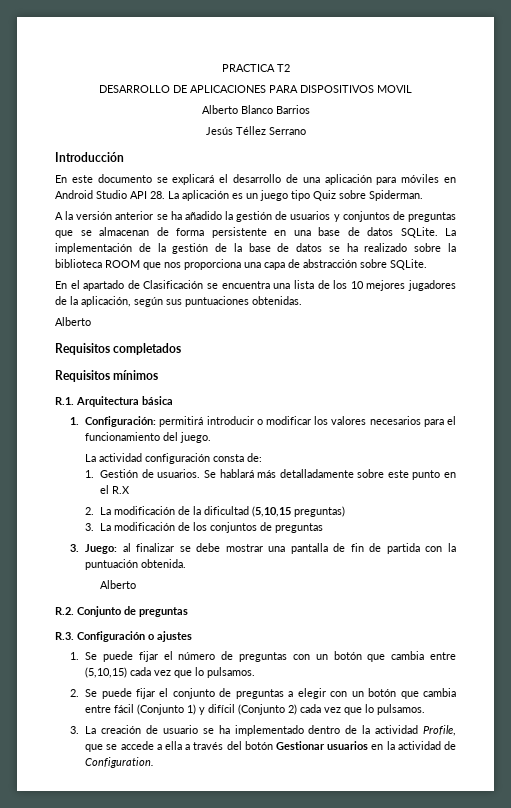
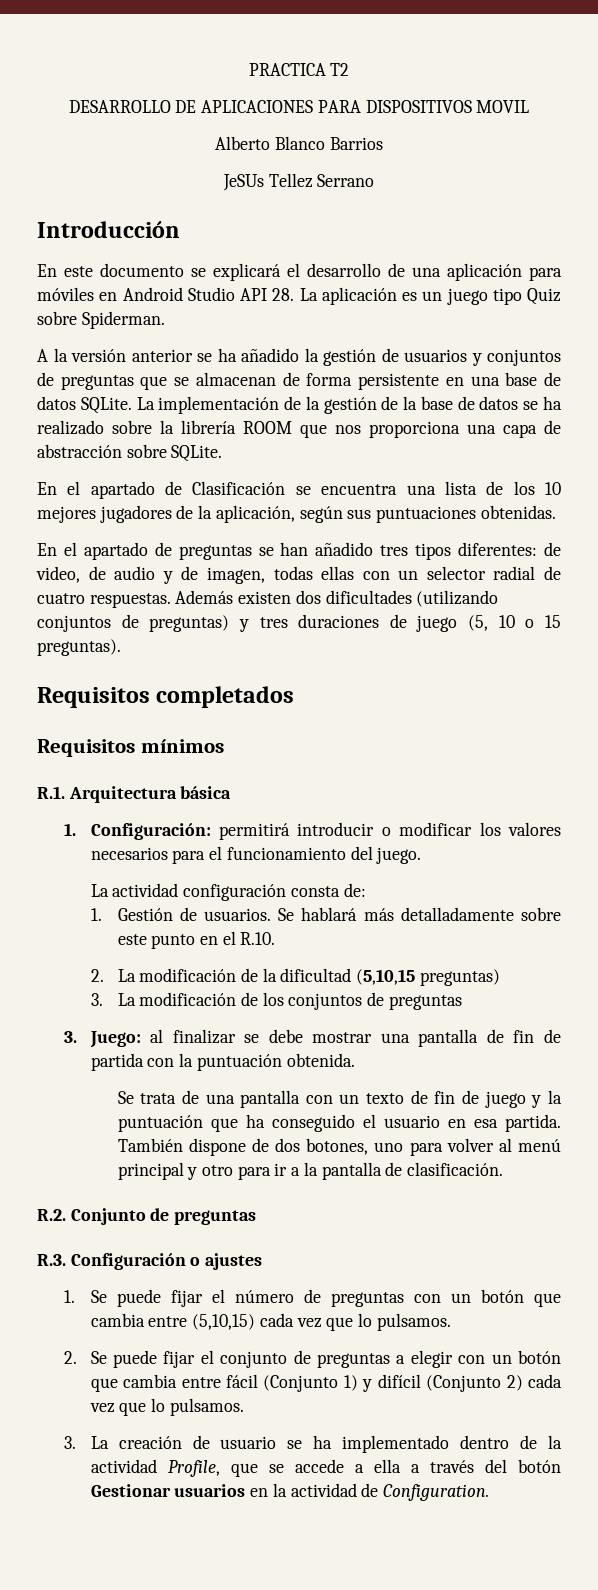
- Jesús Téllez Serrano
+ JeSUs Tellez Serrano
- La implementación de la gestión de la base de datos se ha realizado sobre la biblioteca ROOM que nos proporciona una capa de abstracción sobre SQLite.
+ La implementación de la gestión de la base de datos se ha realizado sobre la librería ROOM que nos proporciona una capa de abstracción sobre SQLite.
  En el apartado de Clasificación se encuentra una lista de los 10 mejores jugadores de la aplicación, según sus puntuaciones obtenidas.
- Alberto
+ En el apartado de preguntas se han añadido tres tipos diferentes: de video, de audio y de imagen, todas ellas con un selector radial de cuatro respuestas. Además existen dos dificultades (utilizando conjuntos de preguntas) y tres duraciones de juego (5, 10 o 15 preguntas).
- Se hablará más detalladamente sobre este punto en el R.X
+ Se hablará más detalladamente sobre este punto en el R.10.
  3. Juego: al finalizar se debe mostrar una pantalla de fin de partida con la puntuación obtenida.
- Alberto
+ Se trata de una pantalla con un texto de fin de juego y la puntuación que ha conseguido el usuario en esa partida. También dispone de dos botones, uno para volver al menú principal y otro para ir a la pantalla de clasificación.

